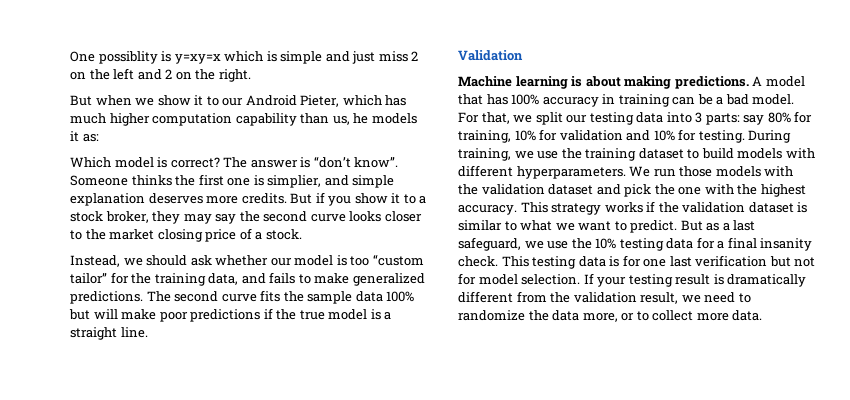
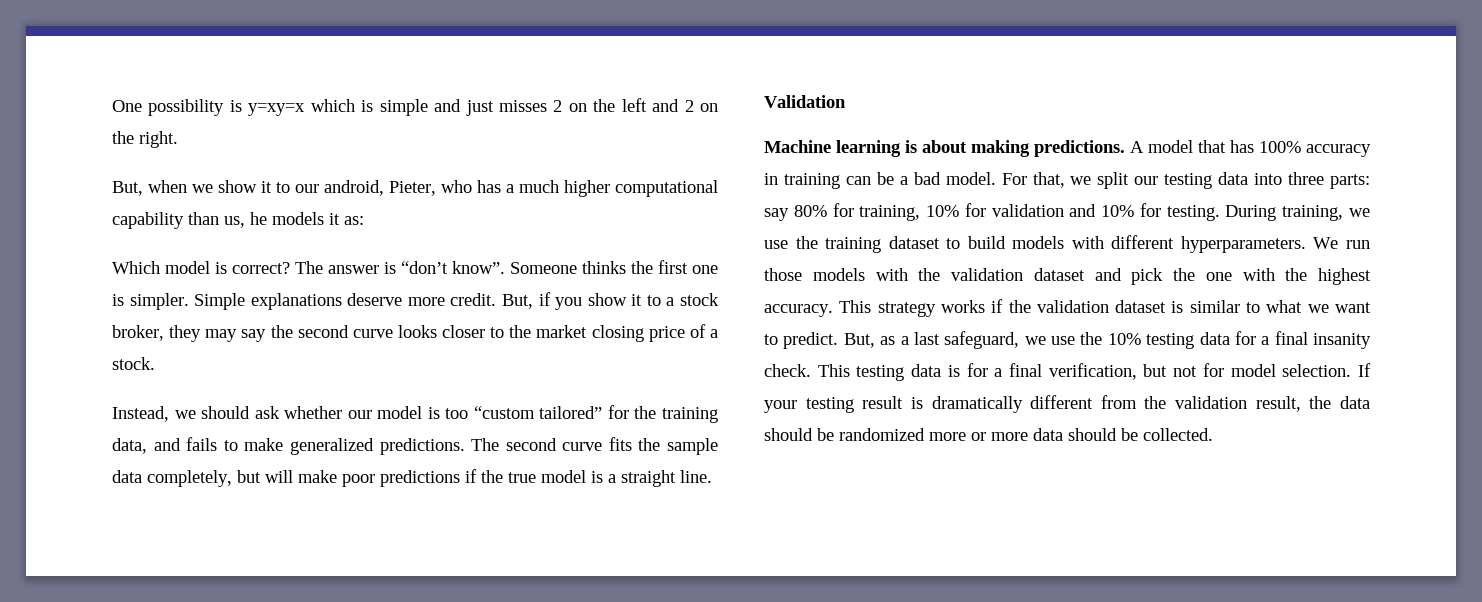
- One possiblity is y=xy=x which is simple and just miss 2 on the left and 2 on the right.
+ One possibility is y=xy=x which is simple and just misses 2 on the left and 2 on the right.
- But when we show it to our Android Pieter, which has much higher computation capability than us, he models it as:
+ But, when we show it to our android, Pieter, who has a much higher computational capability than us, he models it as:
- Someone thinks the first one is simplier, and simple explanation deserves more credits. But if you show it to a stock broker, they may say the second curve looks closer to the market closing price of a stock.
+ Someone thinks the first one is simpler. Simple explanations deserve more credit. But, if you show it to a stock broker, they may say the second curve looks closer to the market closing price of a stock.
- Instead, we should ask whether our model is too “custom tailor” for the training data, and fails to make generalized predictions.
+ Instead, we should ask whether our model is too “custom tailored” for the training data, and fails to make generalized predictions.
- The second curve fits the sample data 100% but will make poor predictions if the true model is a straight line.
+ The second curve fits the sample data completely, but will make poor predictions if the true model is a straight line.
- For that, we split our testing data into 3 parts: say 80% for training, 10% for validation and 10% for testing.
+ For that, we split our testing data into three parts: say 80% for training, 10% for validation and 10% for testing.
- But as a last safeguard, we use the 10% testing data for a final insanity check.
+ But, as a last safeguard, we use the 10% testing data for a final insanity check.
- This testing data is for one last verification but not for model selection.
+ This testing data is for a final verification, but not for model selection.
- If your testing result is dramatically different from the validation result, we need to randomize the data more, or to collect more data.
+ If your testing result is dramatically different from the validation result, the data should be randomized more or more data should be collected.

